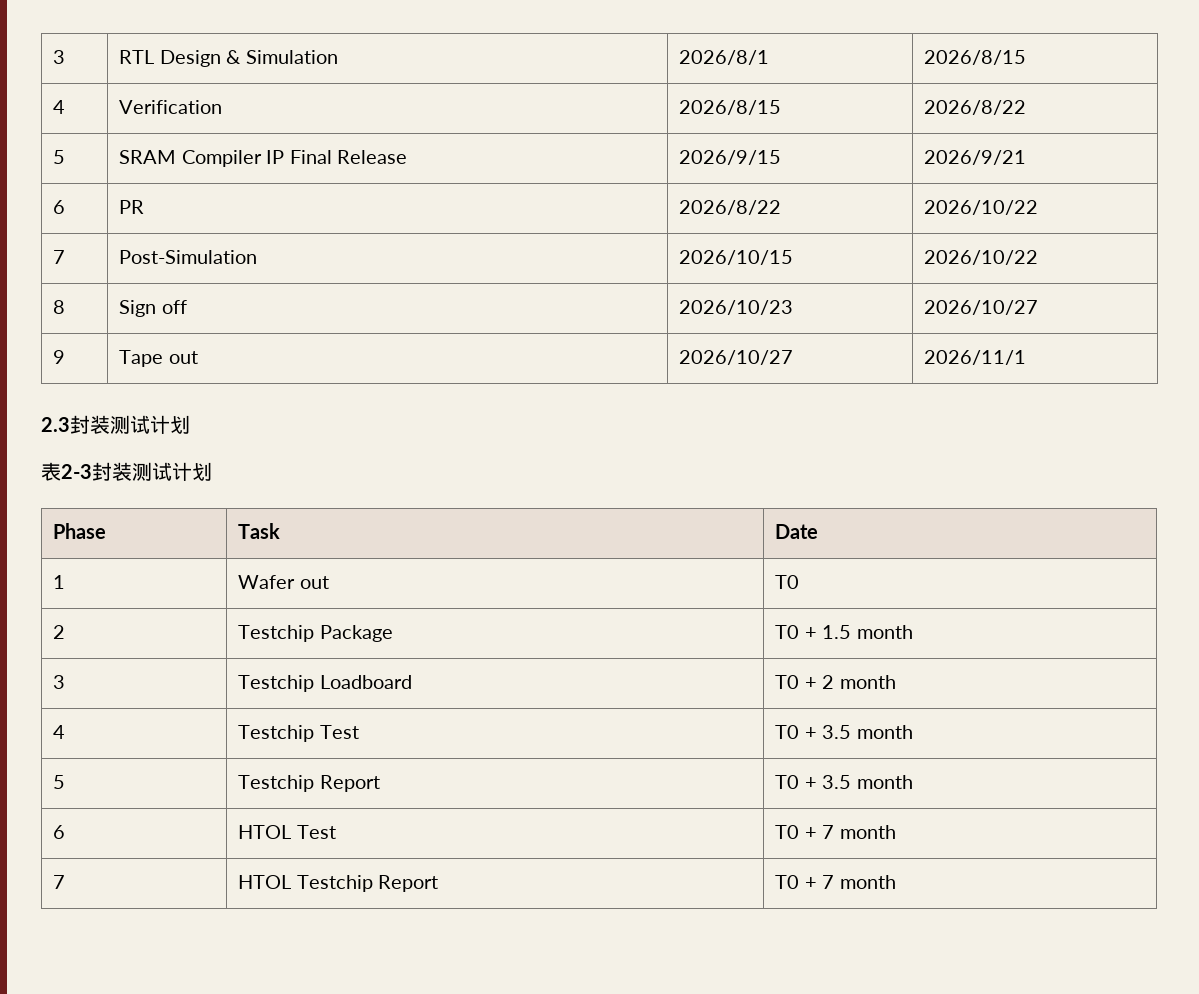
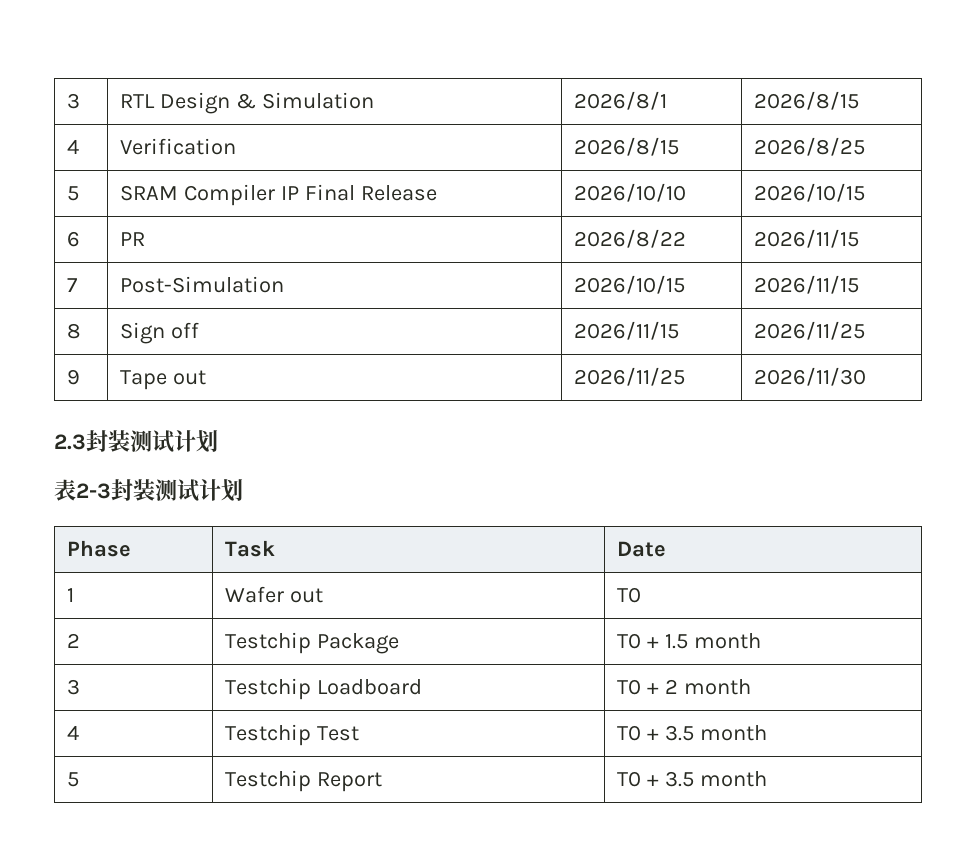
- 4 | Verification | 2026/8/15 | 2026/8/22
+ 4 | Verification | 2026/8/15 | 2026/8/25
- 5 | SRAM Compiler IP Final Release | 2026/9/15 | 2026/9/21
+ 5 | SRAM Compiler IP Final Release | 2026/10/10 | 2026/10/15
- 6 | PR | 2026/8/22 | 2026/10/22
+ 6 | PR | 2026/8/22 | 2026/11/15
- 7 | Post-Simulation | 2026/10/15 | 2026/10/22
+ 7 | Post-Simulation | 2026/10/15 | 2026/11/15
- 8 | Sign off | 2026/10/23 | 2026/10/27
+ 8 | Sign off | 2026/11/15 | 2026/11/25
- 9 | Tape out | 2026/10/27 | 2026/11/1
+ 9 | Tape out | 2026/11/25 | 2026/11/30
- 6 | HTOL Test | T0 + 7 month
- 7 | HTOL Testchip Report | T0 + 7 month

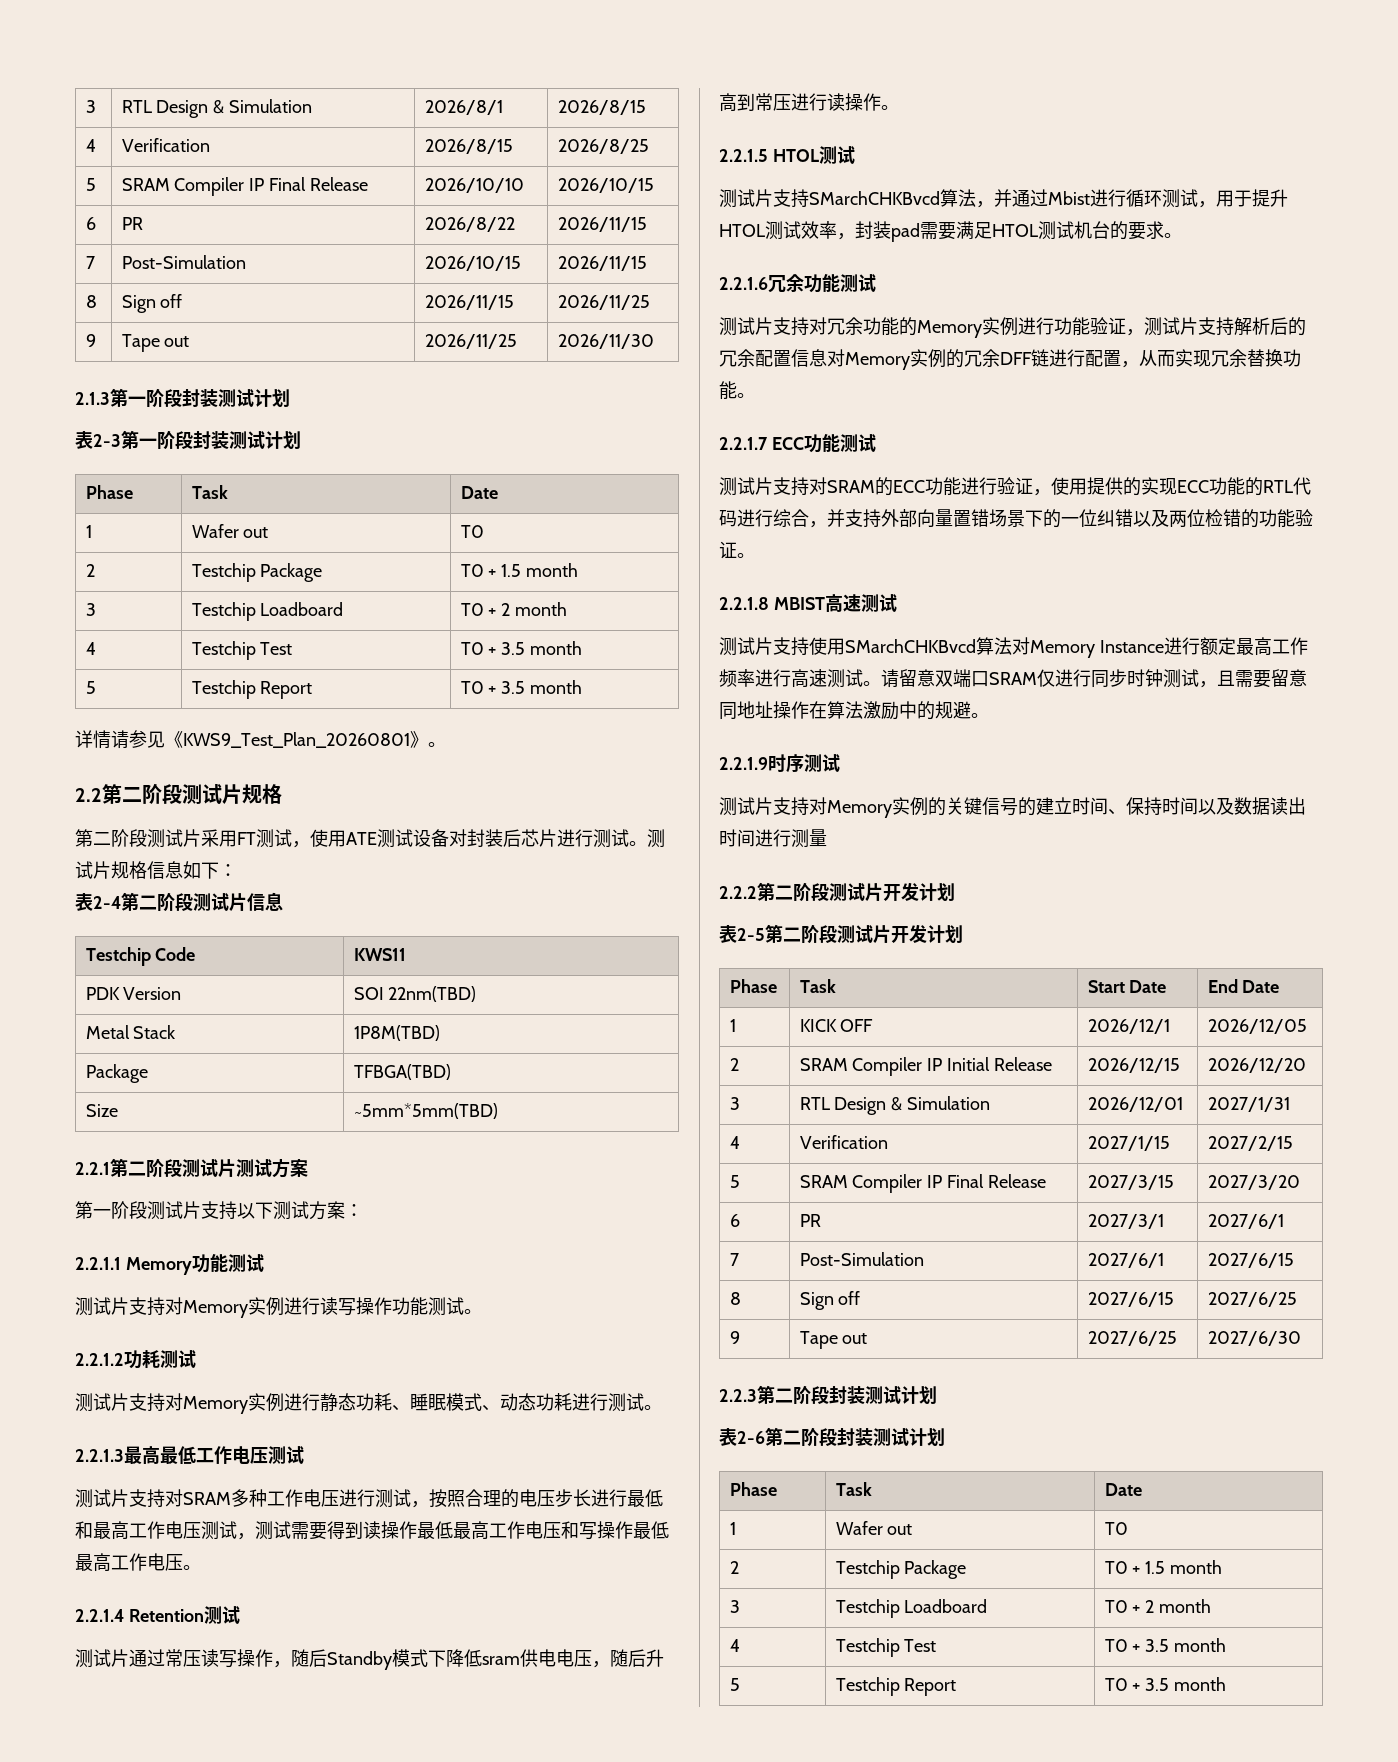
- 2.3封装测试计划
+ 2.1.3第一阶段封装测试计划
- 表2-3封装测试计划
+ 表2-3第一阶段封装测试计划
+ 详情请参见《KWS9_Test_Plan_20260801》。
+ 2.2第二阶段测试片规格
+ 第二阶段测试片采用FT测试，使用ATE测试设备对封装后芯片进行测试。测试片规格信息如下：
+ 表2-4第二阶段测试片信息
+ Testchip Code | KWS11
+ PDK Version | SOI 22nm(TBD)
+ Metal Stack | 1P8M(TBD)
+ Package | TFBGA(TBD)
+ Size | ~5mm*5mm(TBD)
+ 2.2.1第二阶段测试片测试方案
+ 第一阶段测试片支持以下测试方案：
+ 2.2.1.1 Memory功能测试
+ 测试片支持对Memory实例进行读写操作功能测试。
+ 2.2.1.2功耗测试
+ 测试片支持对Memory实例进行静态功耗、睡眠模式、动态功耗进行测试。
+ 2.2.1.3最高最低工作电压测试
+ 测试片支持对SRAM多种工作电压进行测试，按照合理的电压步长进行最低和最高工作电压测试，测试需要得到读操作最低最高工作电压和写操作最低最高工作电压。
+ 2.2.1.4 Retention测试
+ 测试片通过常压读写操作，随后Standby模式下降低sram供电电压，随后升高到常压进行读操作。
+ 2.2.1.5 HTOL测试
+ 测试片支持SMarchCHKBvcd算法，并通过Mbist进行循环测试，用于提升HTOL测试效率，封装pad需要满足HTOL测试机台的要求。
+ 2.2.1.6冗余功能测试
+ 测试片支持对冗余功能的Memory实例进行功能验证，测试片支持解析后的冗余配置信息对Memory实例的冗余DFF链进行配置，从而实现冗余替换功能。
+ 2.2.1.7 ECC功能测试
+ 测试片支持对SRAM的ECC功能进行验证，使用提供的实现ECC功能的RTL代码进行综合，并支持外部向量置错场景下的一位纠错以及两位检错的功能验证。
+ 2.2.1.8 MBIST高速测试
+ 测试片支持使用SMarchCHKBvcd算法对Memory Instance进行额定最高工作频率进行高速测试。请留意双端口SRAM仅进行同步时钟测试，且需要留意同地址操作在算法激励中的规避。
+ 2.2.1.9时序测试
+ 测试片支持对Memory实例的关键信号的建立时间、保持时间以及数据读出时间进行测量
+ 2.2.2第二阶段测试片开发计划
+ 表2-5第二阶段测试片开发计划
+ Phase | Task | Start Date | End Date
+ 1 | KICK OFF | 2026/12/1 | 2026/12/05
+ 2 | SRAM Compiler IP Initial Release | 2026/12/15 | 2026/12/20
+ 3 | RTL Design & Simulation | 2026/12/01 | 2027/1/31
+ 4 | Verification | 2027/1/15 | 2027/2/15
+ 5 | SRAM Compiler IP Final Release | 2027/3/15 | 2027/3/20
+ 6 | PR | 2027/3/1 | 2027/6/1
+ 7 | Post-Simulation | 2027/6/1 | 2027/6/15
+ 8 | Sign off | 2027/6/15 | 2027/6/25
+ 9 | Tape out | 2027/6/25 | 2027/6/30
+ 2.2.3第二阶段封装测试计划
+ 表2-6第二阶段封装测试计划
+ Phase | Task | Date
+ 1 | Wafer out | T0
+ 2 | Testchip Package | T0 + 1.5 month
+ 3 | Testchip Loadboard | T0 + 2 month
+ 4 | Testchip Test | T0 + 3.5 month
+ 5 | Testchip Report | T0 + 3.5 month

